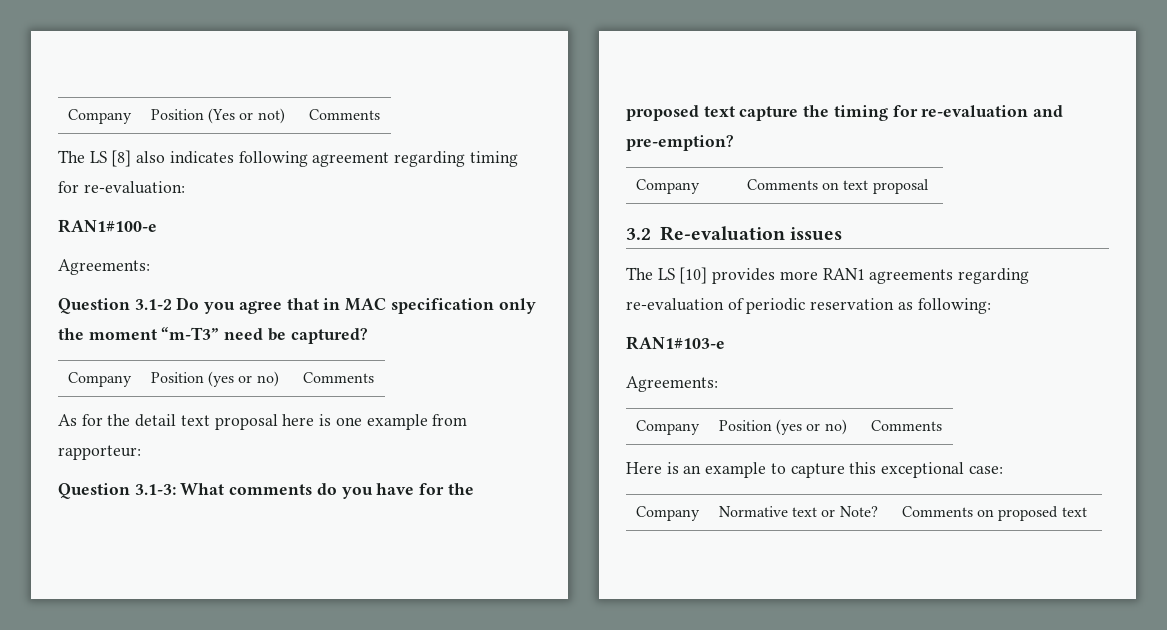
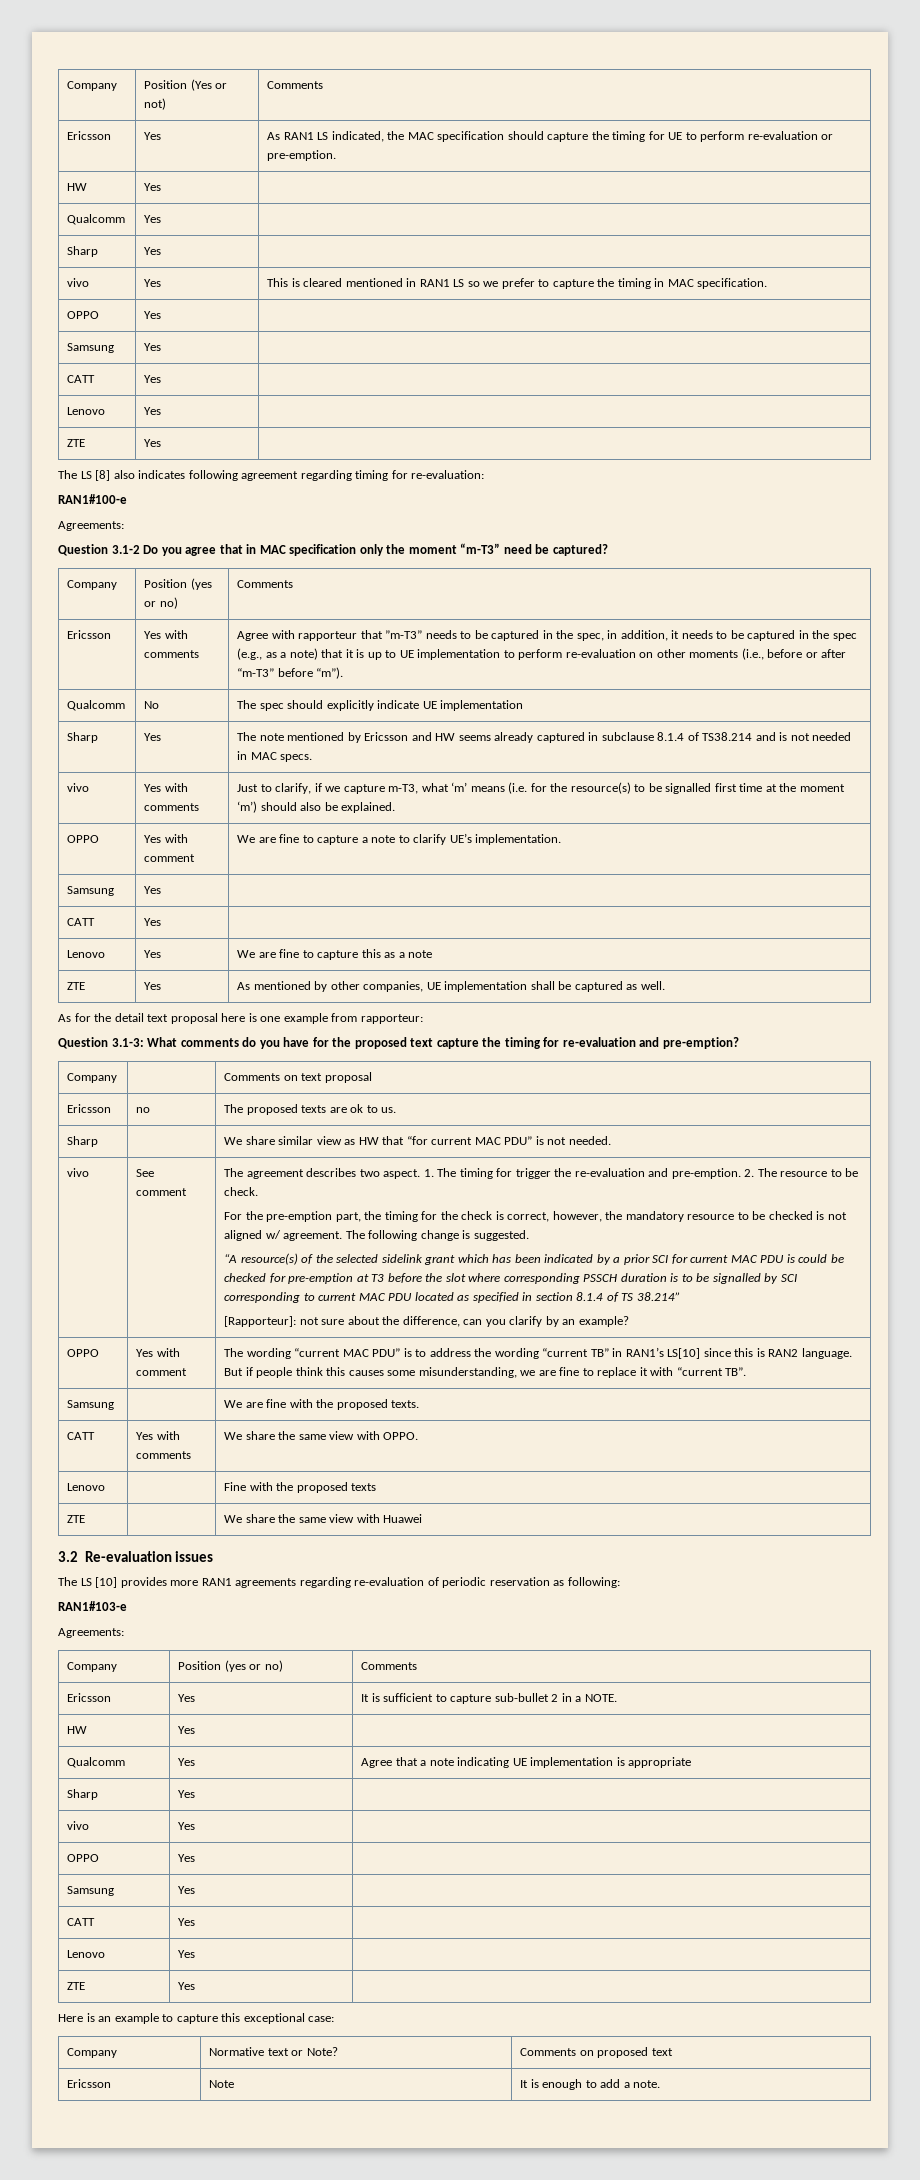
+ Ericsson | Yes | As RAN1 LS indicated, the MAC specification should capture the timing for UE to perform re-evaluation or pre-emption.
+ HW | Yes |
+ Qualcomm | Yes |
+ Sharp | Yes |
+ vivo | Yes | This is cleared mentioned in RAN1 LS so we prefer to capture the timing in MAC specification.
+ OPPO | Yes |
+ Samsung | Yes |
+ CATT | Yes |
+ Lenovo | Yes |
+ ZTE | Yes |
+ Ericsson | Yes with comments | Agree with rapporteur that ”m-T3” needs to be captured in the spec, in addition, it needs to be captured in the spec (e.g., as a note) that it is up to UE implementation to perform re-evaluation on other moments (i.e., before or after “m-T3” before “m”).
+ Qualcomm | No | The spec should explicitly indicate UE implementation
+ Sharp | Yes | The note mentioned by Ericsson and HW seems already captured in subclause 8.1.4 of TS38.214 and is not needed in MAC specs.
+ vivo | Yes with comments | Just to clarify, if we capture m-T3, what ‘m’ means (i.e. for the resource(s) to be signalled first time at the moment ‘m’) should also be explained.
+ OPPO | Yes with comment | We are fine to capture a note to clarify UE’s implementation.
+ Samsung | Yes |
+ CATT | Yes |
+ Lenovo | Yes | We are fine to capture this as a note
+ ZTE | Yes | As mentioned by other companies, UE implementation shall be captured as well.
+ Ericsson | no | The proposed texts are ok to us.
+ Sharp | | We share similar view as HW that “for current MAC PDU” is not needed.
+ vivo | See comment | The agreement describes two aspect. 1. The timing for trigger the re-evaluation and pre-emption. 2. The resource to be check.
+ For the pre-emption part, the timing for the check is correct, however, the mandatory resource to be checked is not aligned w/ agreement. The following change is suggested.
+ “A resource(s) of the selected sidelink grant which has been indicated by a prior SCI for current MAC PDU is could be checked for pre-emption at T3 before the slot where corresponding PSSCH duration is to be signalled by SCI corresponding to current MAC PDU located as specified in section 8.1.4 of TS 38.214”
+ [Rapporteur]: not sure about the difference, can you clarify by an example?
+ OPPO | Yes with comment | The wording “current MAC PDU” is to address the wording “current TB” in RAN1’s LS[10] since this is RAN2 language. But if people think this causes some misunderstanding, we are fine to replace it with “current TB”.
+ Samsung | | We are fine with the proposed texts.
+ CATT | Yes with comments | We share the same view with OPPO.
+ Lenovo | | Fine with the proposed texts
+ ZTE | | We share the same view with Huawei
+ Ericsson | Yes | It is sufficient to capture sub-bullet 2 in a NOTE.
+ HW | Yes |
+ Qualcomm | Yes | Agree that a note indicating UE implementation is appropriate
+ Sharp | Yes |
+ vivo | Yes |
+ OPPO | Yes |
+ Samsung | Yes |
+ CATT | Yes |
+ Lenovo | Yes |
+ ZTE | Yes |
+ Ericsson | Note | It is enough to add a note.

